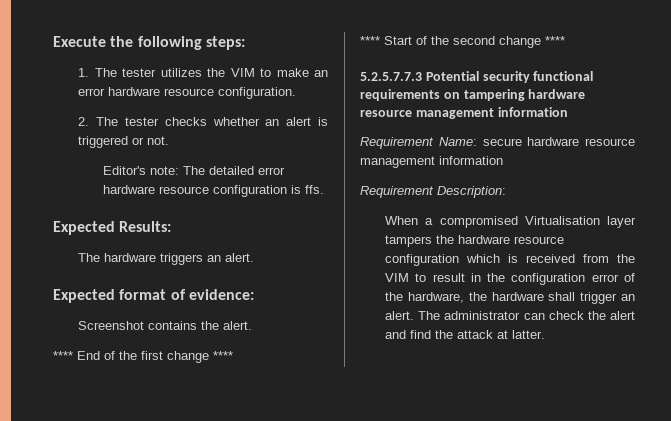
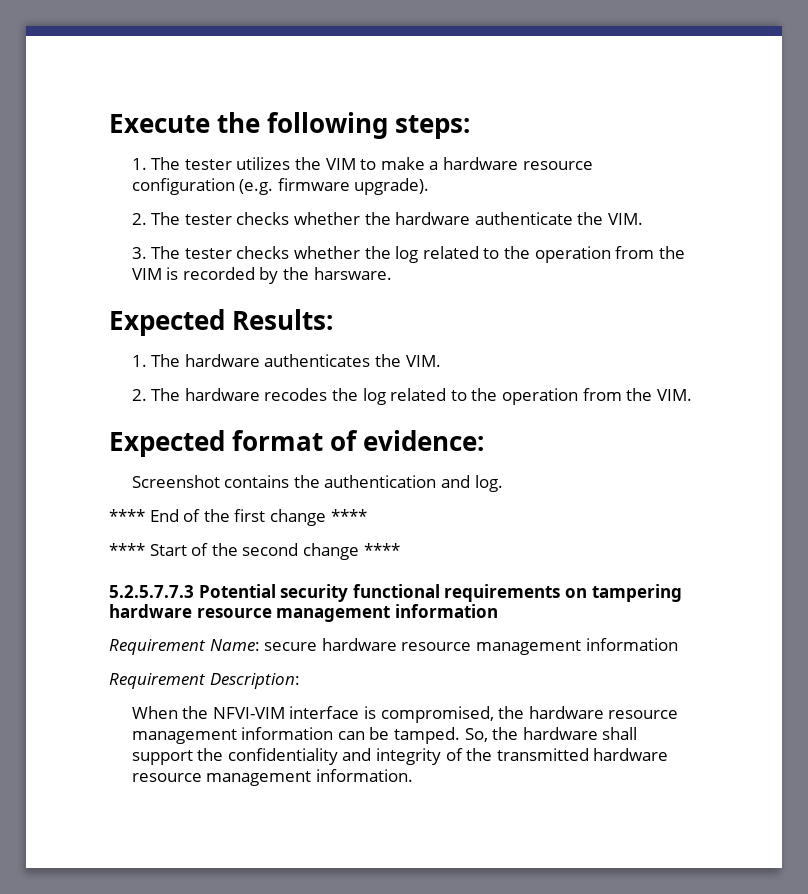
- 1. The tester utilizes the VIM to make an error hardware resource configuration.
+ 1. The tester utilizes the VIM to make a hardware resource configuration (e.g. firmware upgrade).
- 2. The tester checks whether an alert is triggered or not.
- Editor's note: The detailed error hardware resource configuration is ffs.
+ 2. The tester checks whether the hardware authenticate the VIM.
+ 3. The tester checks whether the log related to the operation from the VIM is recorded by the harsware.
- The hardware triggers an alert.
+ 1. The hardware authenticates the VIM.
+ 2. The hardware recodes the log related to the operation from the VIM.
- Screenshot contains the alert.
+ Screenshot contains the authentication and log.
- When a compromised Virtualisation layer tampers the hardware resource configuration which is received from the VIM to result in the configuration error of the hardware, the hardware shall trigger an alert. The administrator can check the alert and find the attack at latter.
+ When the NFVI-VIM interface is compromised, the hardware resource management information can be tamped. So, the hardware shall support the confidentiality and integrity of the transmitted hardware resource management information.

